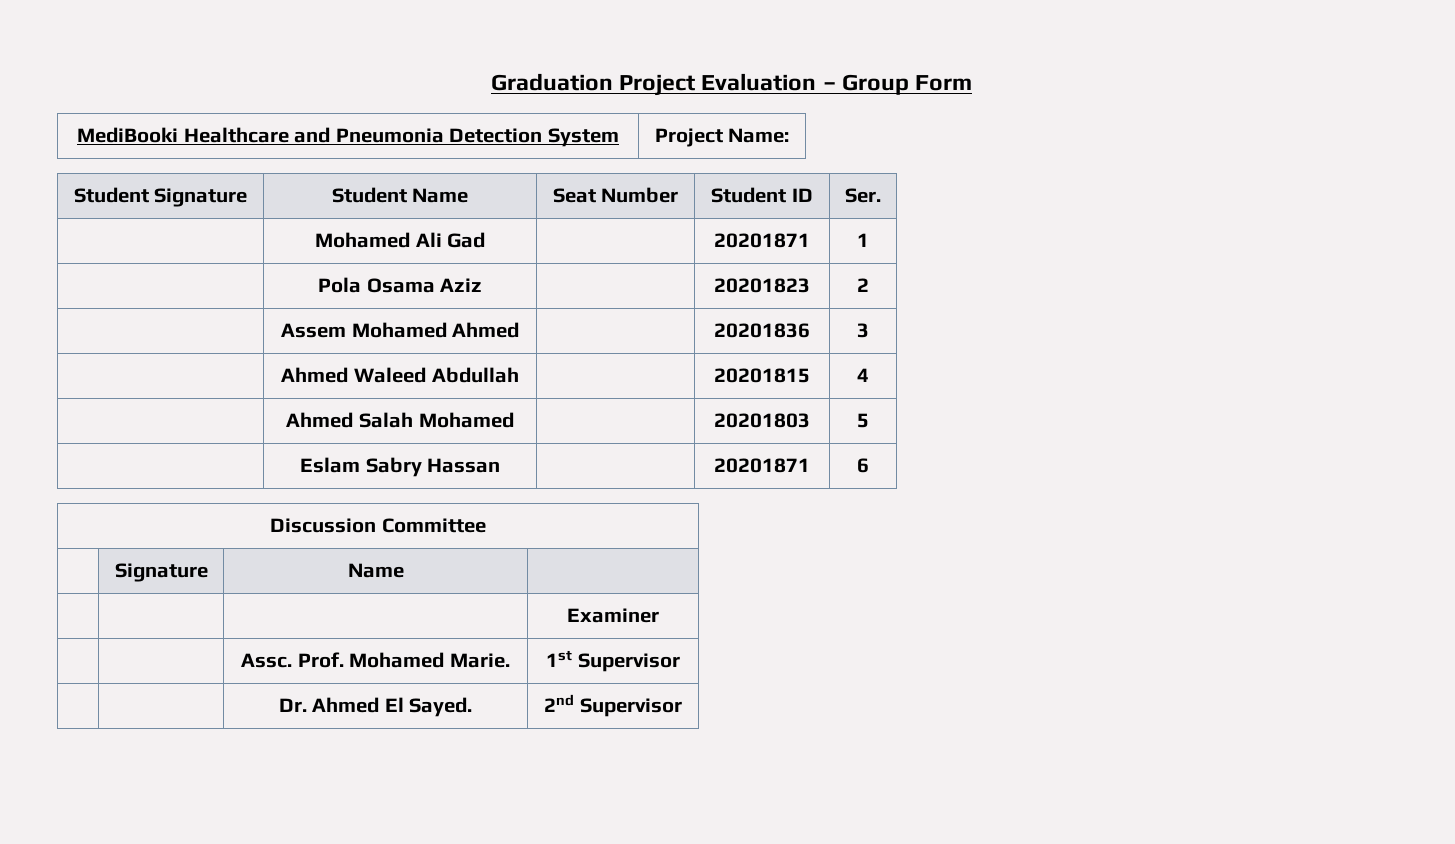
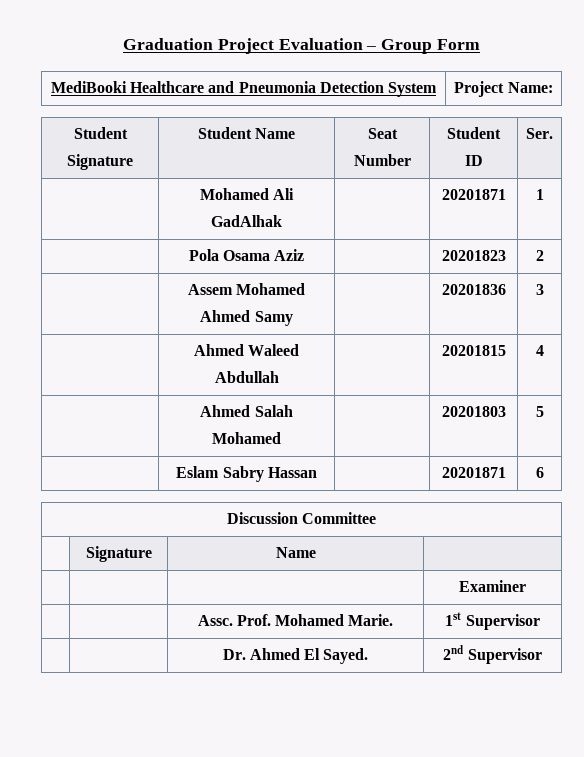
- | Mohamed Ali Gad | | 20201871 | 1
+ | Mohamed Ali GadAlhak | | 20201871 | 1
- | Assem Mohamed Ahmed | | 20201836 | 3
+ | Assem Mohamed Ahmed Samy | | 20201836 | 3

